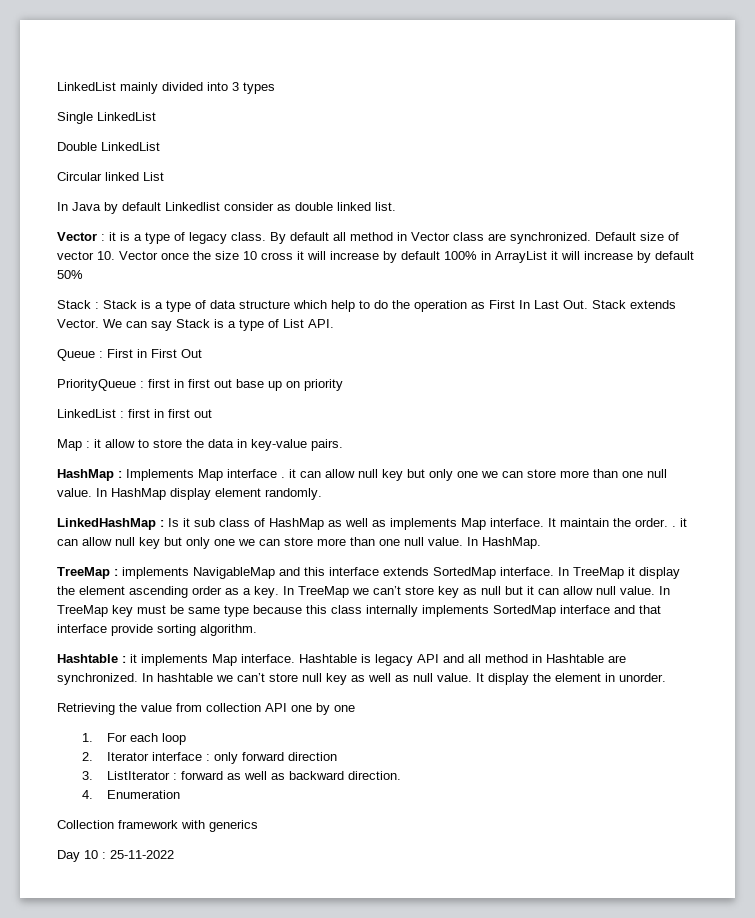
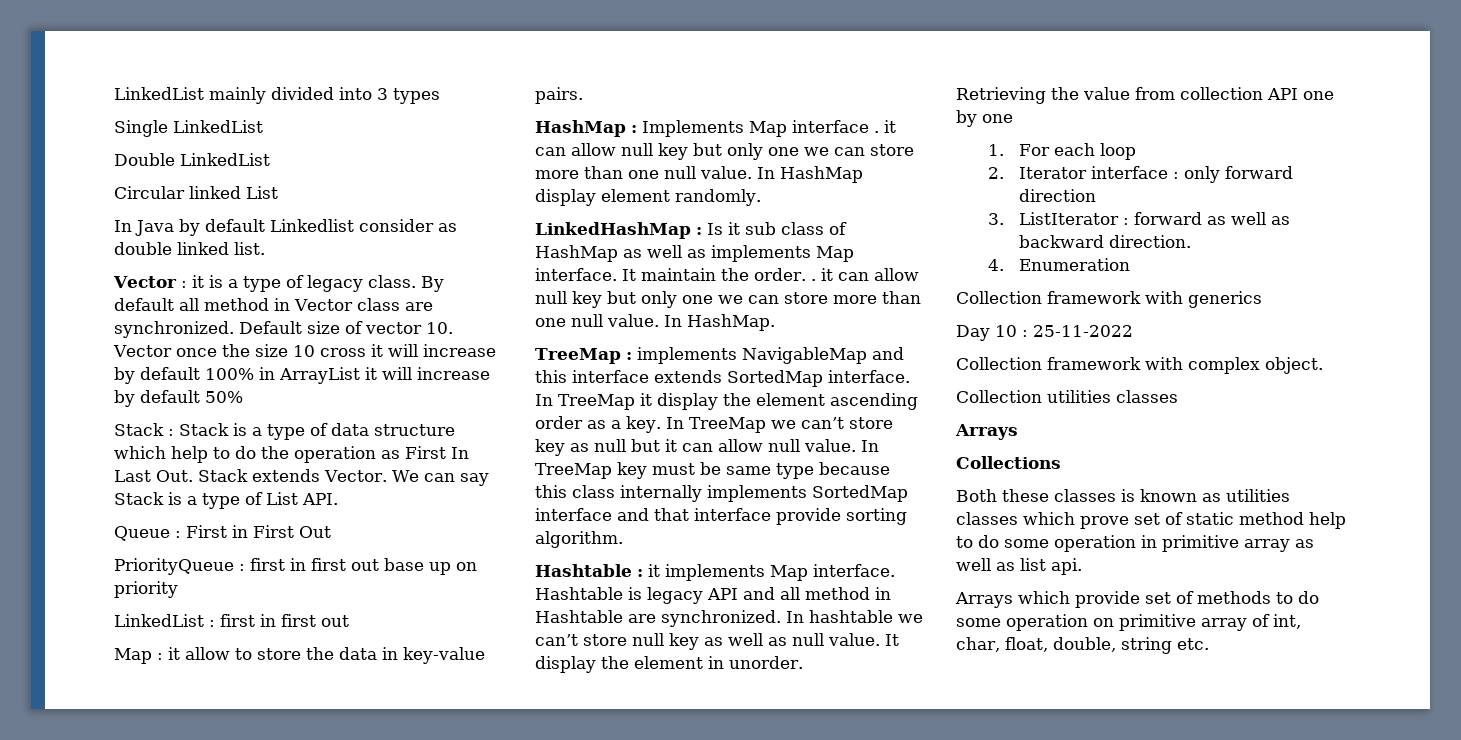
+ Collection framework with complex object.
+ Collection utilities classes
+ Arrays
+ Collections
+ Both these classes is known as utilities classes which prove set of static method help to do some operation in primitive array as well as list api.
+ Arrays which provide set of methods to do some operation on primitive array of int, char, float, double, string etc.

